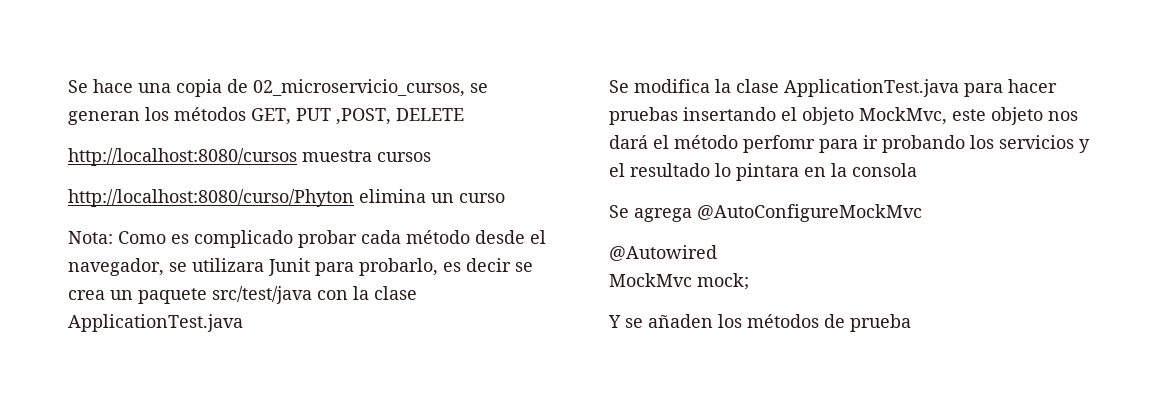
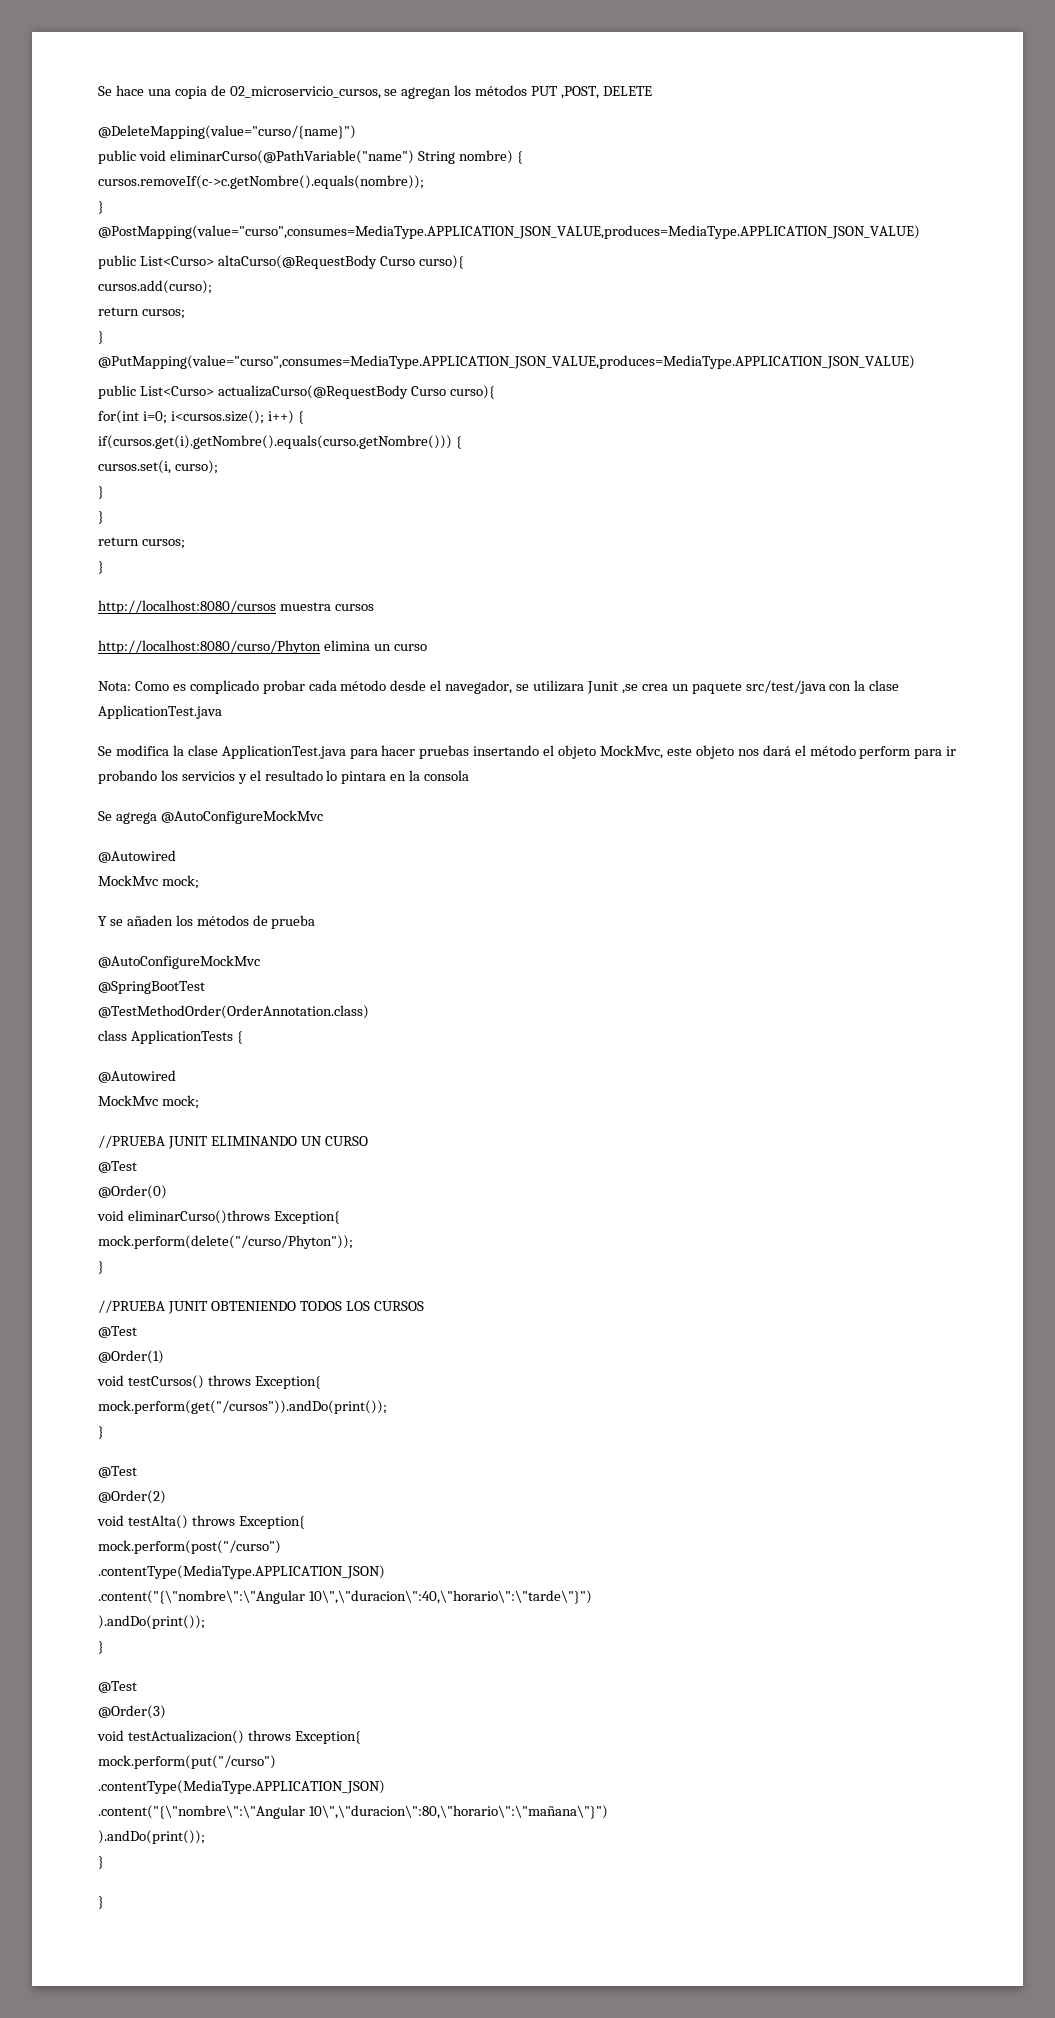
- Se hace una copia de 02_microservicio_cursos, se generan los métodos GET, PUT ,POST, DELETE
+ Se hace una copia de 02_microservicio_cursos, se agregan los métodos PUT ,POST, DELETE
+ @DeleteMapping(value="curso/{name}")
+ public void eliminarCurso(@PathVariable("name") String nombre) {
+ cursos.removeIf(c->c.getNombre().equals(nombre));
+ }
+ @PostMapping(value="curso",consumes=MediaType.APPLICATION_JSON_VALUE,produces=MediaType.APPLICATION_JSON_VALUE)
+ public List<Curso> altaCurso(@RequestBody Curso curso){
+ cursos.add(curso);
+ return cursos;
+ }
+ @PutMapping(value="curso",consumes=MediaType.APPLICATION_JSON_VALUE,produces=MediaType.APPLICATION_JSON_VALUE)
+ public List<Curso> actualizaCurso(@RequestBody Curso curso){
+ for(int i=0; i<cursos.size(); i++) {
+ if(cursos.get(i).getNombre().equals(curso.getNombre())) {
+ cursos.set(i, curso);
+ }
+ }
+ return cursos;
+ }
- Nota: Como es complicado probar cada método desde el navegador, se utilizara Junit para probarlo, es decir se crea un paquete src/test/java con la clase ApplicationTest.java
+ Nota: Como es complicado probar cada método desde el navegador, se utilizara Junit ,se crea un paquete src/test/java con la clase ApplicationTest.java
- Se modifica la clase ApplicationTest.java para hacer pruebas insertando el objeto MockMvc, este objeto nos dará el método perfomr para ir probando los servicios y el resultado lo pintara en la consola
+ Se modifica la clase ApplicationTest.java para hacer pruebas insertando el objeto MockMvc, este objeto nos dará el método perform para ir probando los servicios y el resultado lo pintara en la consola
  Y se añaden los métodos de prueba
+ @AutoConfigureMockMvc
+ @SpringBootTest
+ @TestMethodOrder(OrderAnnotation.class)
+ class ApplicationTests {
+ @Autowired
+ MockMvc mock;
+ //PRUEBA JUNIT ELIMINANDO UN CURSO
+ @Test
+ @Order(0)
+ void eliminarCurso()throws Exception{
+ mock.perform(delete("/curso/Phyton"));
+ }
+ //PRUEBA JUNIT OBTENIENDO TODOS LOS CURSOS
+ @Test
+ @Order(1)
+ void testCursos() throws Exception{
+ mock.perform(get("/cursos")).andDo(print());
+ }
+ @Test
+ @Order(2)
+ void testAlta() throws Exception{
+ mock.perform(post("/curso")
+ .contentType(MediaType.APPLICATION_JSON)
+ .content("{\"nombre\":\"Angular 10\",\"duracion\":40,\"horario\":\"tarde\"}")
+ ).andDo(print());
+ }
+ @Test
+ @Order(3)
+ void testActualizacion() throws Exception{
+ mock.perform(put("/curso")
+ .contentType(MediaType.APPLICATION_JSON)
+ .content("{\"nombre\":\"Angular 10\",\"duracion\":80,\"horario\":\"mañana\"}")
+ ).andDo(print());
+ }
+ }

